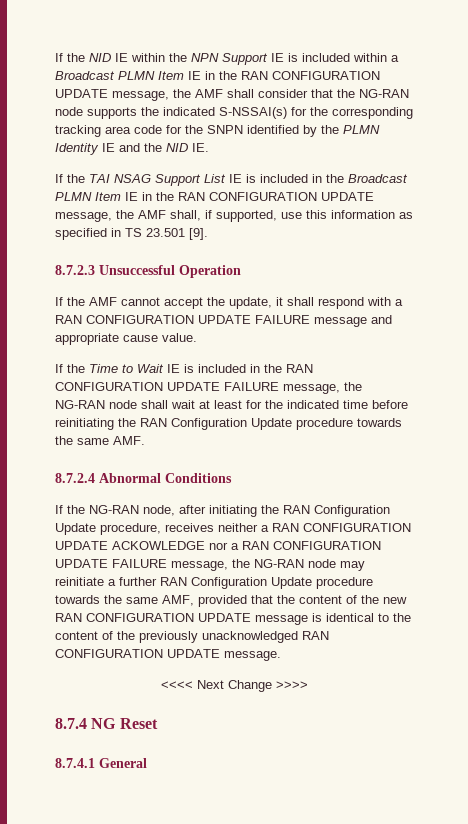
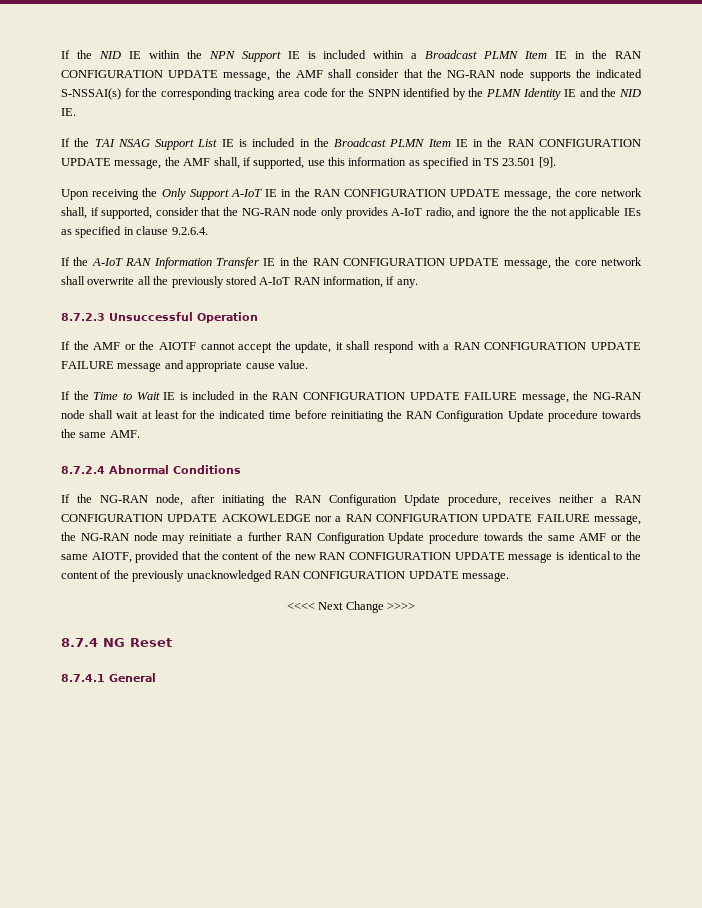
+ Upon receiving the Only Support A-IoT IE in the RAN CONFIGURATION UPDATE message, the core network shall, if supported, consider that the NG-RAN node only provides A-IoT radio, and ignore the the not applicable IEs as specified in clause 9.2.6.4.
+ If the A-IoT RAN Information Transfer IE in the RAN CONFIGURATION UPDATE message, the core network shall overwrite all the previously stored A-IoT RAN information, if any.
- If the AMF cannot accept the update, it shall respond with a RAN CONFIGURATION UPDATE FAILURE message and appropriate cause value.
+ If the AMF or the AIOTF cannot accept the update, it shall respond with a RAN CONFIGURATION UPDATE FAILURE message and appropriate cause value.
- If the NG-RAN node, after initiating the RAN Configuration Update procedure, receives neither a RAN CONFIGURATION UPDATE ACKOWLEDGE nor a RAN CONFIGURATION UPDATE FAILURE message, the NG-RAN node may reinitiate a further RAN Configuration Update procedure towards the same AMF, provided that the content of the new RAN CONFIGURATION UPDATE message is identical to the content of the previously unacknowledged RAN CONFIGURATION UPDATE message.
+ If the NG-RAN node, after initiating the RAN Configuration Update procedure, receives neither a RAN CONFIGURATION UPDATE ACKOWLEDGE nor a RAN CONFIGURATION UPDATE FAILURE message, the NG-RAN node may reinitiate a further RAN Configuration Update procedure towards the same AMF or the same AIOTF, provided that the content of the new RAN CONFIGURATION UPDATE message is identical to the content of the previously unacknowledged RAN CONFIGURATION UPDATE message.

